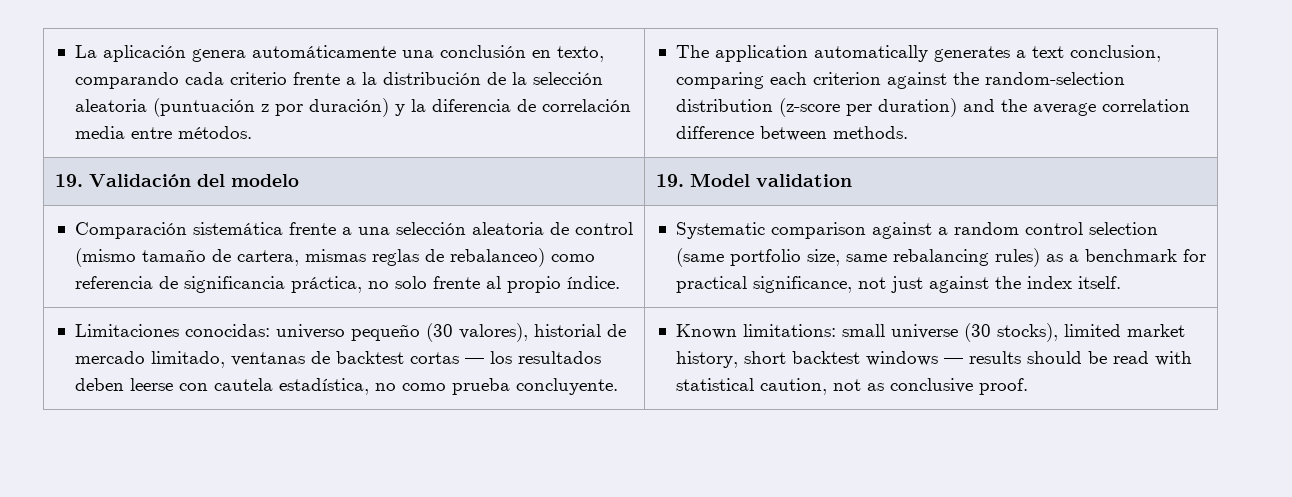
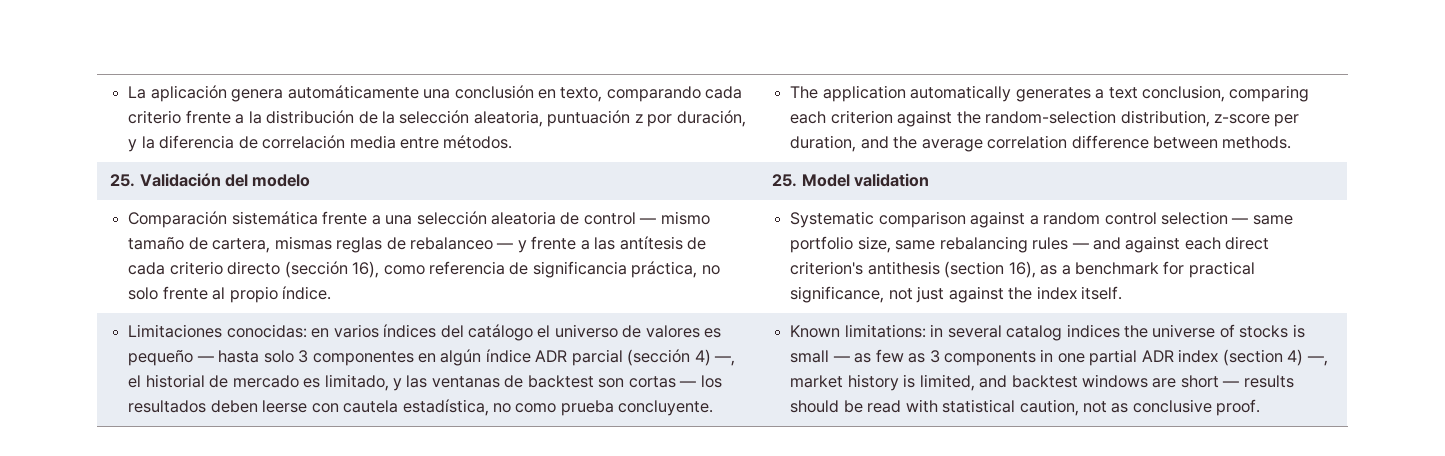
- La aplicación genera automáticamente una conclusión en texto, comparando cada criterio frente a la distribución de la selección aleatoria (puntuación z por duración) y la diferencia de correlación media entre métodos.
+ La aplicación genera automáticamente una conclusión en texto, comparando cada criterio frente a la distribución de la selección aleatoria, puntuación z por duración, y la diferencia de correlación media entre métodos.
- The application automatically generates a text conclusion, comparing each criterion against the random-selection distribution (z-score per duration) and the average correlation difference between methods.
+ The application automatically generates a text conclusion, comparing each criterion against the random-selection distribution, z-score per duration, and the average correlation difference between methods.
- 19. Validación del modelo | 19. Model validation
+ 25. Validación del modelo | 25. Model validation
- Comparación sistemática frente a una selección aleatoria de control (mismo tamaño de cartera, mismas reglas de rebalanceo) como referencia de significancia práctica, no solo frente al propio índice.
+ Comparación sistemática frente a una selección aleatoria de control — mismo tamaño de cartera, mismas reglas de rebalanceo — y frente a las antítesis de cada criterio directo (sección 16), como referencia de significancia práctica, no solo frente al propio índice.
- Systematic comparison against a random control selection (same portfolio size, same rebalancing rules) as a benchmark for practical significance, not just against the index itself.
+ Systematic comparison against a random control selection — same portfolio size, same rebalancing rules — and against each direct criterion's antithesis (section 16), as a benchmark for practical significance, not just against the index itself.
- Limitaciones conocidas: universo pequeño (30 valores), historial de mercado limitado, ventanas de backtest cortas — los resultados deben leerse con cautela estadística, no como prueba concluyente.
+ Limitaciones conocidas: en varios índices del catálogo el universo de valores es pequeño — hasta solo 3 componentes en algún índice ADR parcial (sección 4) —, el historial de mercado es limitado, y las ventanas de backtest son cortas — los resultados deben leerse con cautela estadística, no como prueba concluyente.
- Known limitations: small universe (30 stocks), limited market history, short backtest windows — results should be read with statistical caution, not as conclusive proof.
+ Known limitations: in several catalog indices the universe of stocks is small — as few as 3 components in one partial ADR index (section 4) —, market history is limited, and backtest windows are short — results should be read with statistical caution, not as conclusive proof.

